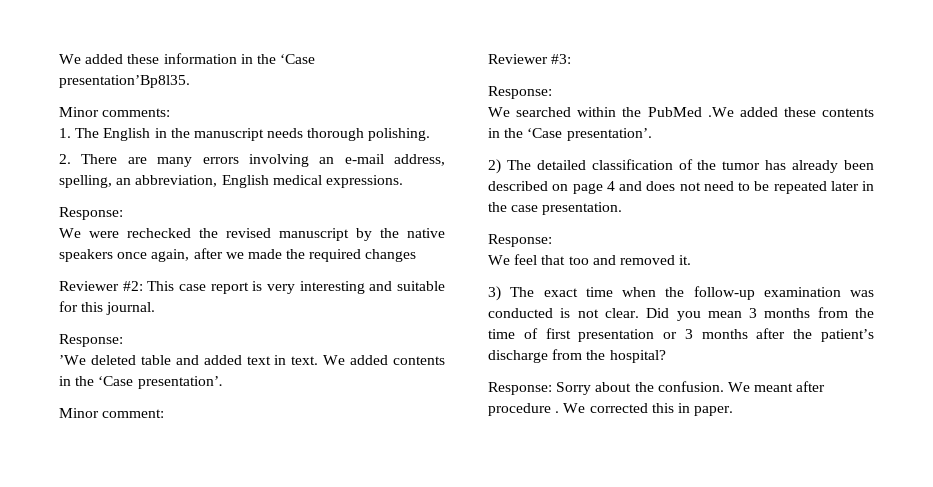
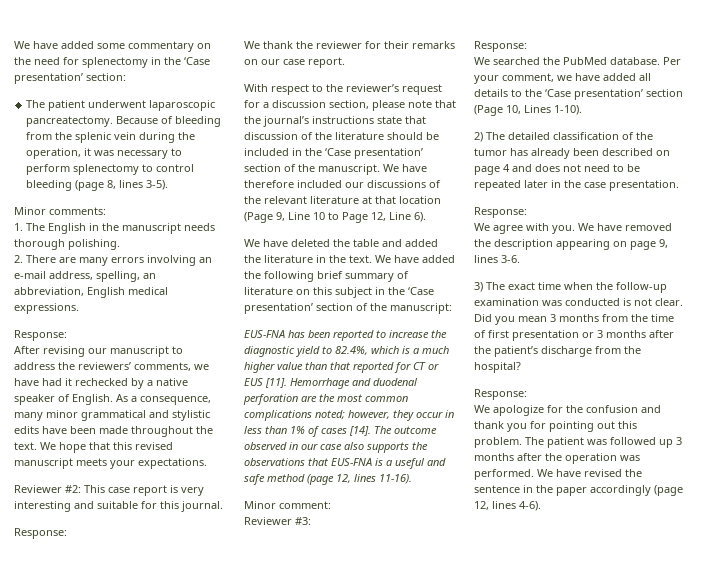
- We added these information in the ‘Case presentation’Bp8l35.
+ We have added some commentary on the need for splenectomy in the ‘Case presentation’ section:
+ The patient underwent laparoscopic pancreatectomy. Because of bleeding from the splenic vein during the operation, it was necessary to perform splenectomy to control bleeding (page 8, lines 3-5).
- We were rechecked the revised manuscript by the native speakers once again, after we made the required changes
+ After revising our manuscript to address the reviewers’ comments, we have had it rechecked by a native speaker of English. As a consequence, many minor grammatical and stylistic edits have been made throughout the text. We hope that this revised manuscript meets your expectations.
- ’We deleted table and added text in text. We added contents in the ‘Case presentation’.
+ We thank the reviewer for their remarks on our case report.
+ With respect to the reviewer’s request for a discussion section, please note that the journal’s instructions state that discussion of the literature should be included in the ‘Case presentation’ section of the manuscript. We have therefore included our discussions of the relevant literature at that location (Page 9, Line 10 to Page 12, Line 6).
+ We have deleted the table and added the literature in the text. We have added the following brief summary of literature on this subject in the ‘Case presentation’ section of the manuscript:
+ EUS-FNA has been reported to increase the diagnostic yield to 82.4%, which is a much higher value than that reported for CT or EUS [11]. Hemorrhage and duodenal perforation are the most common complications noted; however, they occur in less than 1% of cases [14]. The outcome observed in our case also supports the observations that EUS-FNA is a useful and safe method (page 12, lines 11-16).
- We searched within the PubMed .We added these contents in the ‘Case presentation’.
+ We searched the PubMed database. Per your comment, we have added all details to the ‘Case presentation’ section (Page 10, Lines 1-10).
- We feel that too and removed it.
+ We agree with you. We have removed the description appearing on page 9, lines 3-6.
  Did you mean 3 months from the time of first presentation or 3 months after the patient’s discharge from the hospital?
- Response: Sorry about the confusion. We meant after procedure . We corrected this in paper.
+ Response:
+ We apologize for the confusion and thank you for pointing out this problem. The patient was followed up 3 months after the operation was performed. We have revised the sentence in the paper accordingly (page 12, lines 4-6).

